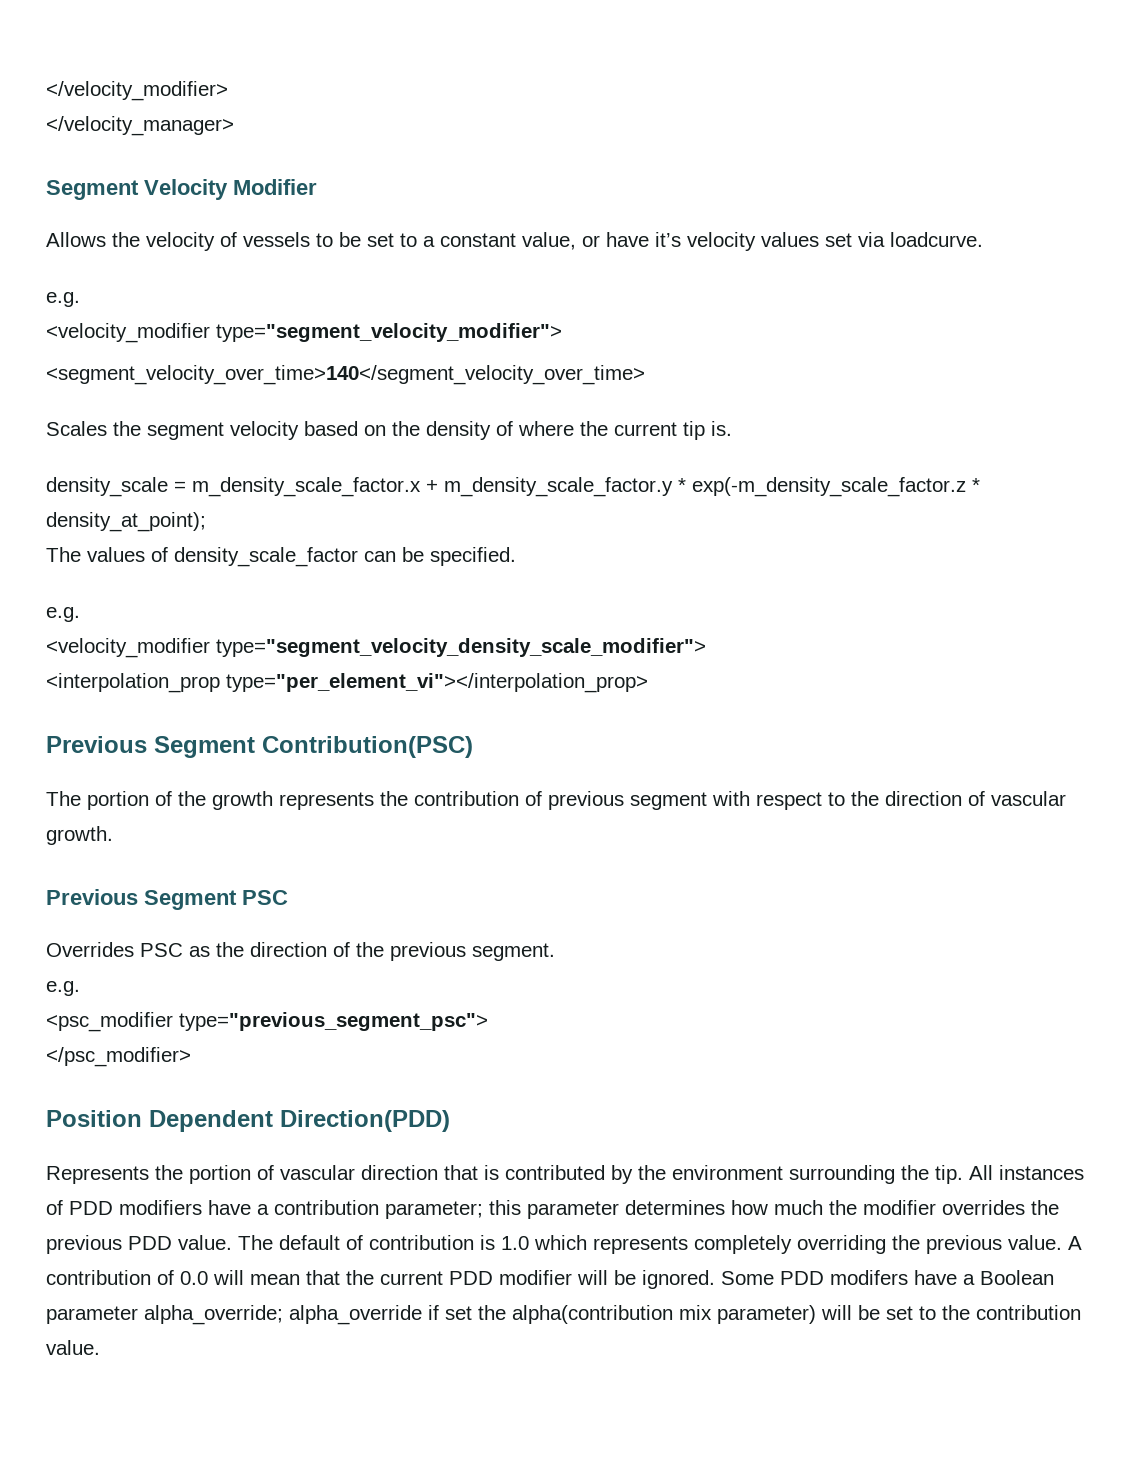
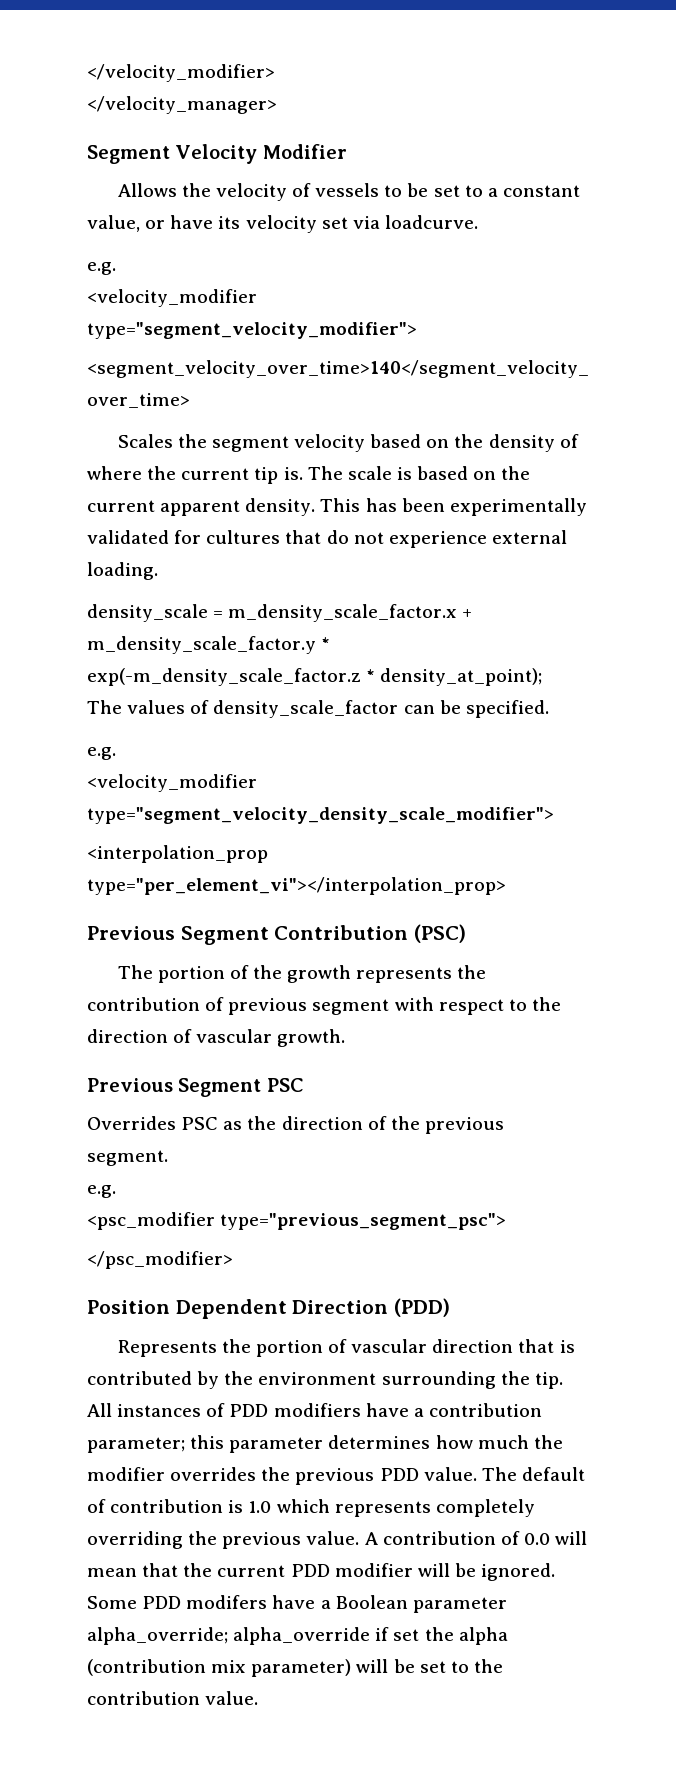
- Allows the velocity of vessels to be set to a constant value, or have it’s velocity values set via loadcurve.
+ Allows the velocity of vessels to be set to a constant value, or have its velocity set via loadcurve.
+ The scale is based on the current apparent density. This has been experimentally validated for cultures that do not experience external loading.
- Previous Segment Contribution(PSC)
+ Previous Segment Contribution (PSC)
- Position Dependent Direction(PDD)
+ Position Dependent Direction (PDD)
- Some PDD modifers have a Boolean parameter alpha_override; alpha_override if set the alpha(contribution mix parameter) will be set to the contribution value.
+ Some PDD modifers have a Boolean parameter alpha_override; alpha_override if set the alpha (contribution mix parameter) will be set to the contribution value.

